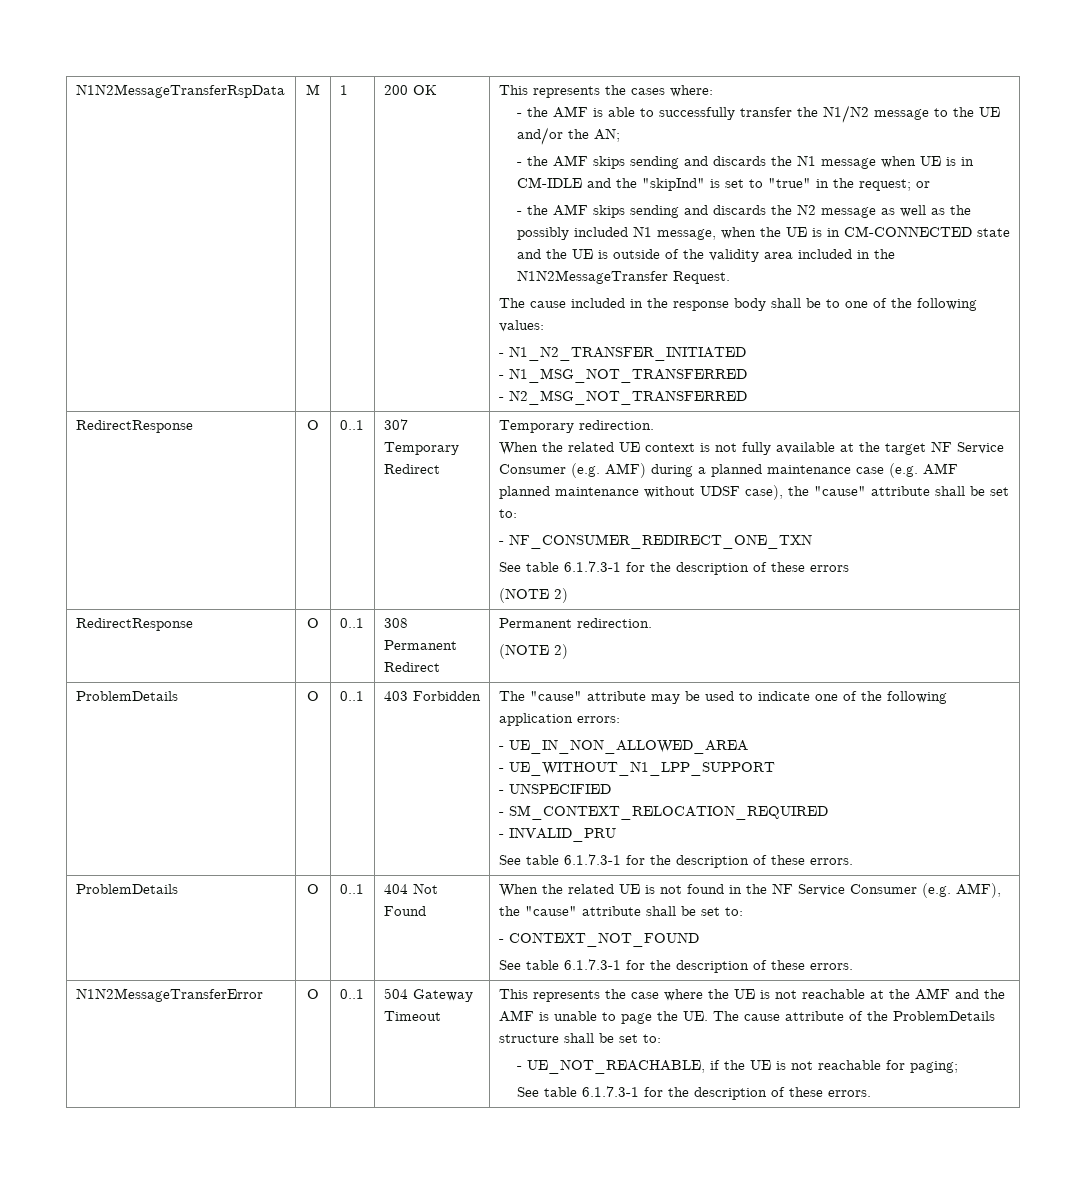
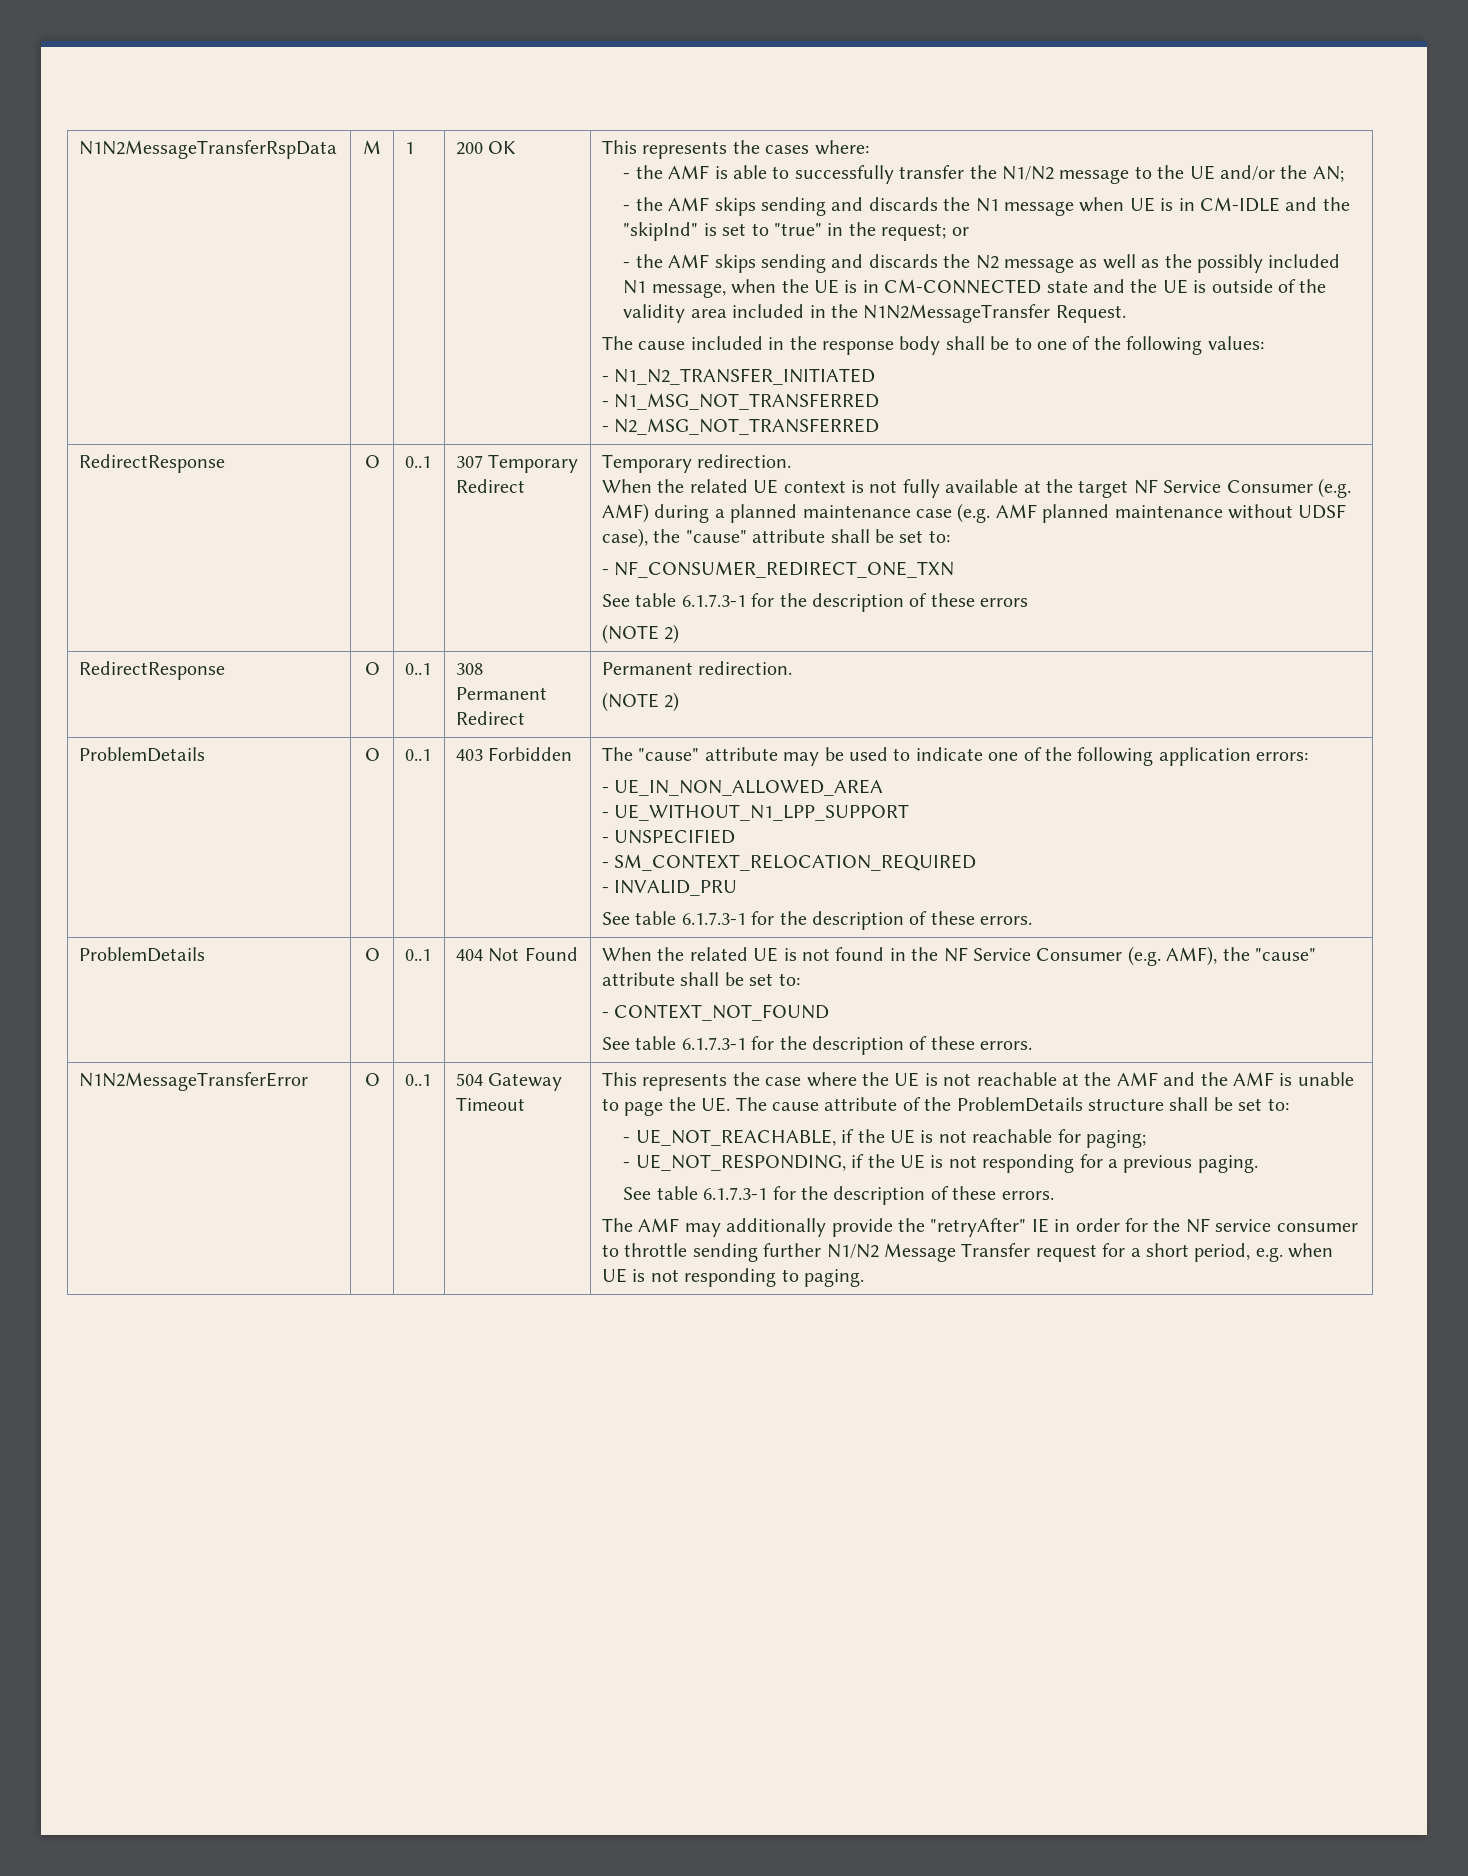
  - UE_NOT_REACHABLE, if the UE is not reachable for paging;
+ - UE_NOT_RESPONDING, if the UE is not responding for a previous paging.
  See table 6.1.7.3-1 for the description of these errors.
+ The AMF may additionally provide the "retryAfter" IE in order for the NF service consumer to throttle sending further N1/N2 Message Transfer request for a short period, e.g. when UE is not responding to paging.

